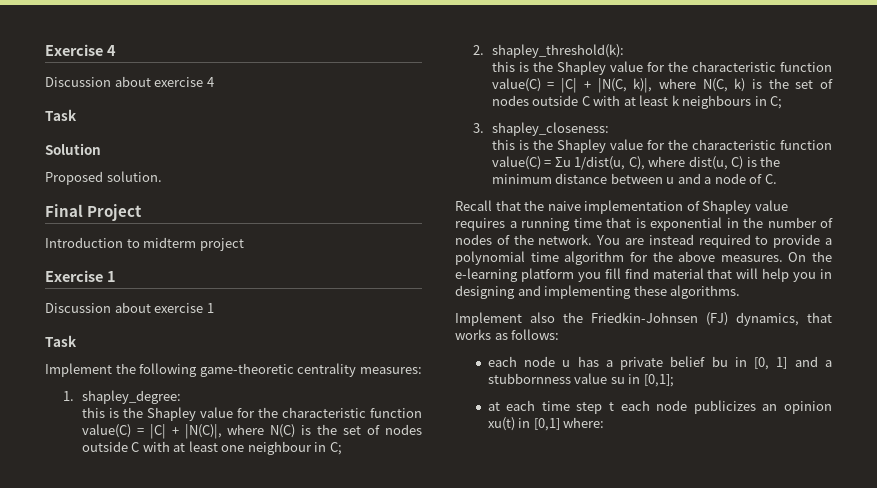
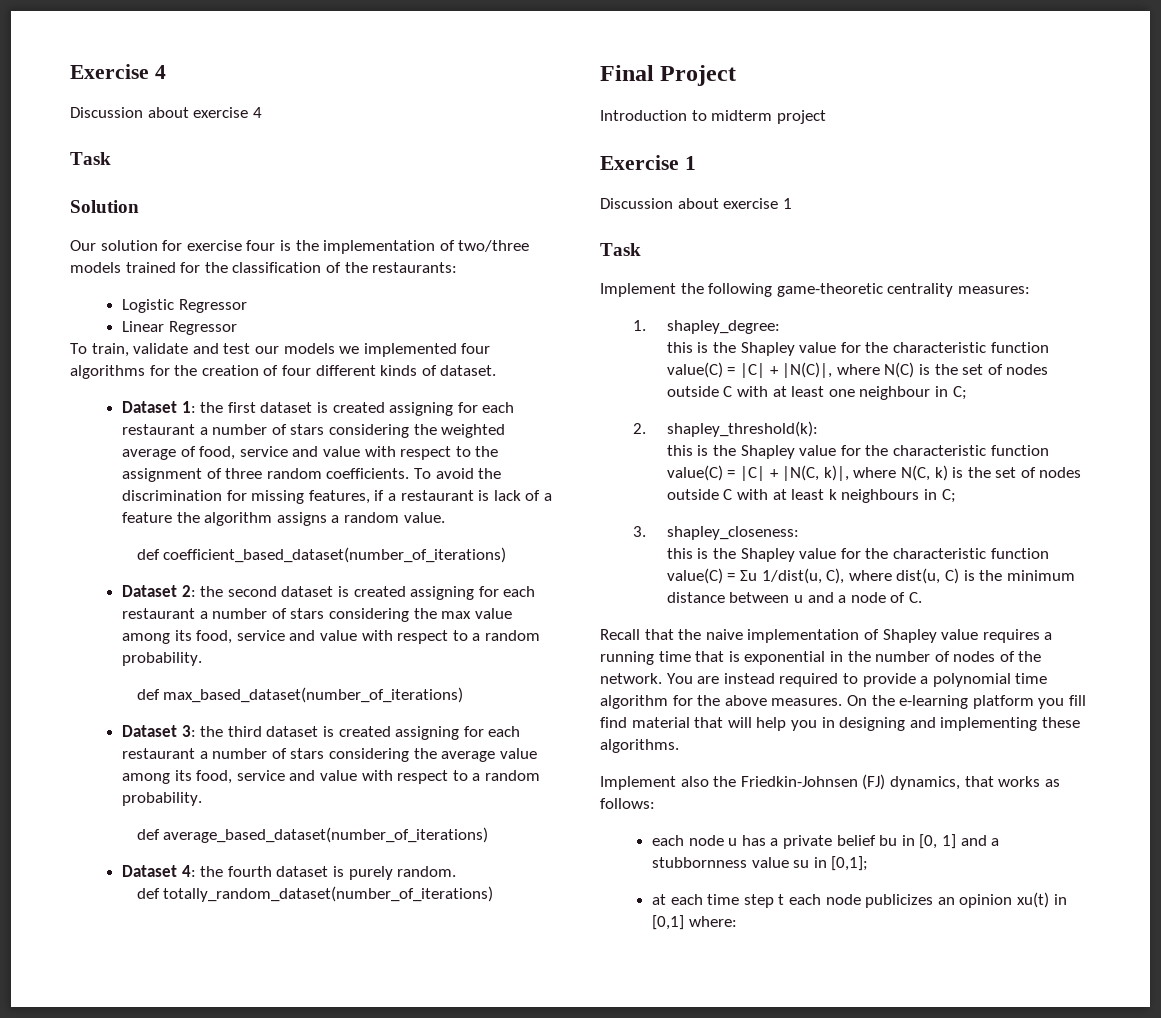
- Proposed solution.
+ Our solution for exercise four is the implementation of two/three models trained for the classification of the restaurants:
+ Logistic Regressor
+ Linear Regressor
+ To train, validate and test our models we implemented four algorithms for the creation of four different kinds of dataset.
+ Dataset 1: the first dataset is created assigning for each restaurant a number of stars considering the weighted average of food, service and value with respect to the assignment of three random coefficients. To avoid the discrimination for missing features, if a restaurant is lack of a feature the algorithm assigns a random value.
+ def coefficient_based_dataset(number_of_iterations)
+ Dataset 2: the second dataset is created assigning for each restaurant a number of stars considering the max value among its food, service and value with respect to a random probability.
+ def max_based_dataset(number_of_iterations)
+ Dataset 3: the third dataset is created assigning for each restaurant a number of stars considering the average value among its food, service and value with respect to a random probability.
+ def average_based_dataset(number_of_iterations)
+ Dataset 4: the fourth dataset is purely random.
+ def totally_random_dataset(number_of_iterations)

